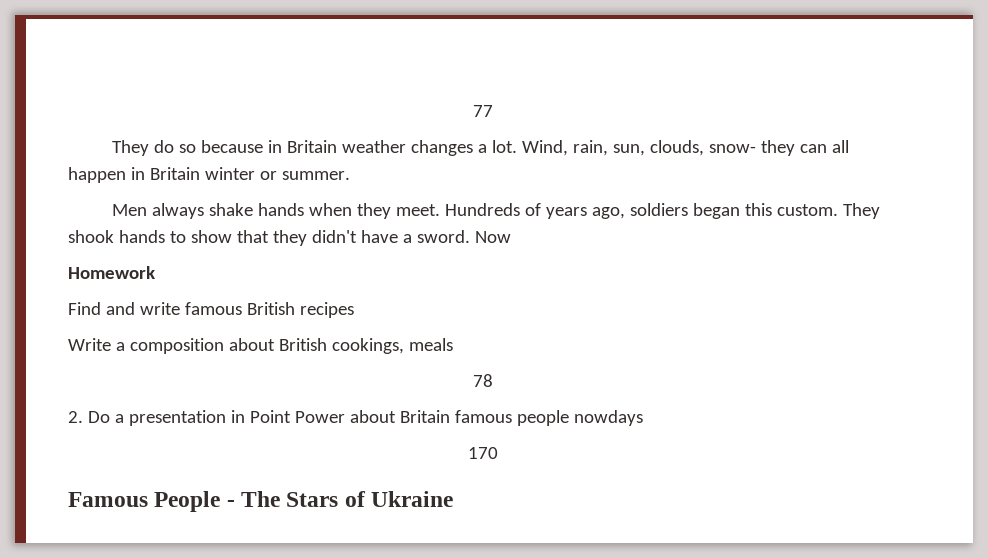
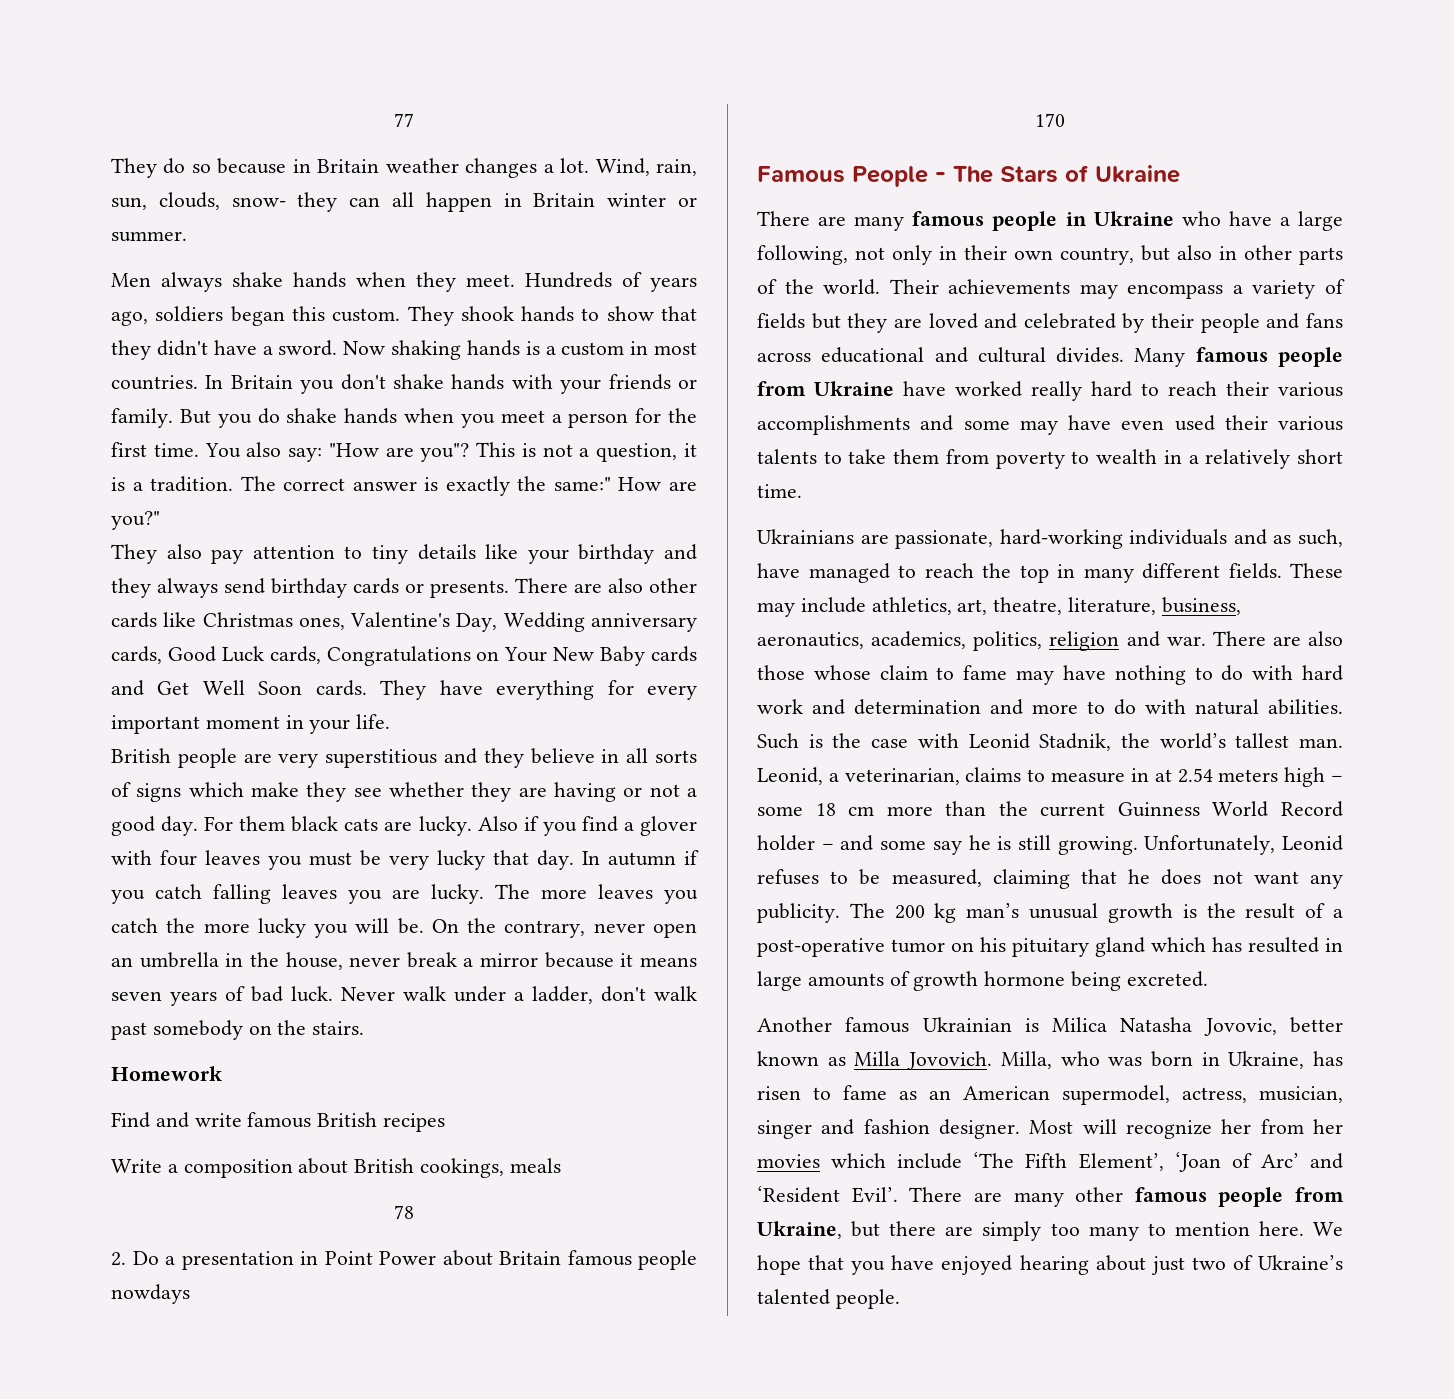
- Now
+ Now shaking hands is a custom in most countries. In Britain you don't shake hands with your friends or family. But you do shake hands when you meet a person for the first time. You also say: "How are you"? This is not a question, it is a tradition. The correct answer is exactly the same:" How are you?"
+ They also pay attention to tiny details like your birthday and they always send birthday cards or presents. There are also other cards like Christmas ones, Valentine's Day, Wedding anniversary cards, Good Luck cards, Congratulations on Your New Baby cards and Get Well Soon cards. They have everything for every important moment in your life.
+ British people are very superstitious and they believe in all sorts of signs which make they see whether they are having or not a good day. For them black cats are lucky. Also if you find a glover with four leaves you must be very lucky that day. In autumn if you catch falling leaves you are lucky. The more leaves you catch the more lucky you will be. On the contrary, never open an umbrella in the house, never break a mirror because it means seven years of bad luck. Never walk under a ladder, don't walk past somebody on the stairs.
+ There are many famous people in Ukraine who have a large following, not only in their own country, but also in other parts of the world. Their achievements may encompass a variety of fields but they are loved and celebrated by their people and fans across educational and cultural divides. Many famous people from Ukraine have worked really hard to reach their various accomplishments and some may have even used their various talents to take them from poverty to wealth in a relatively short time.
+ Ukrainians are passionate, hard-working individuals and as such, have managed to reach the top in many different fields. These may include athletics, art, theatre, literature, business, aeronautics, academics, politics, religion and war. There are also those whose claim to fame may have nothing to do with hard work and determination and more to do with natural abilities. Such is the case with Leonid Stadnik, the world’s tallest man. Leonid, a veterinarian, claims to measure in at 2.54 meters high – some 18 cm more than the current Guinness World Record holder – and some say he is still growing. Unfortunately, Leonid refuses to be measured, claiming that he does not want any publicity. The 200 kg man’s unusual growth is the result of a post-operative tumor on his pituitary gland which has resulted in large amounts of growth hormone being excreted.
+ Another famous Ukrainian is Milica Natasha Jovovic, better known as Milla Jovovich. Milla, who was born in Ukraine, has risen to fame as an American supermodel, actress, musician, singer and fashion designer. Most will recognize her from her movies which include ‘The Fifth Element’, ‘Joan of Arc’ and ‘Resident Evil’. There are many other famous people from Ukraine, but there are simply too many to mention here. We hope that you have enjoyed hearing about just two of Ukraine’s talented people.

